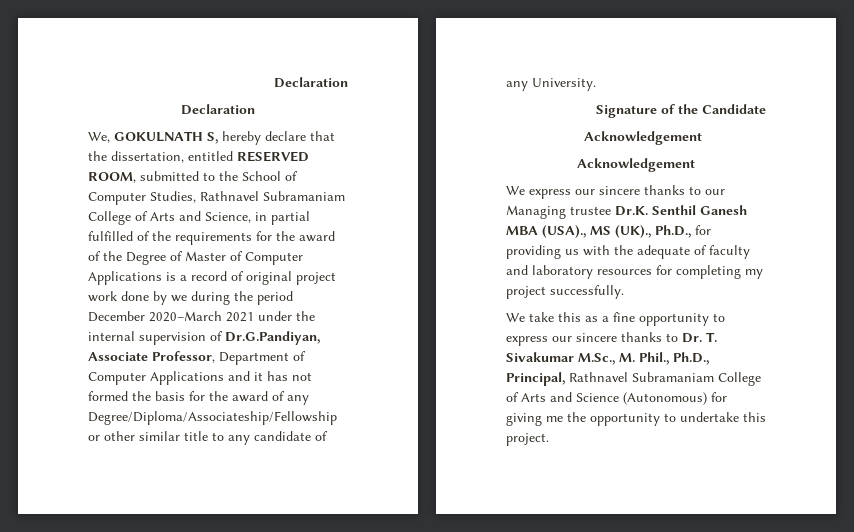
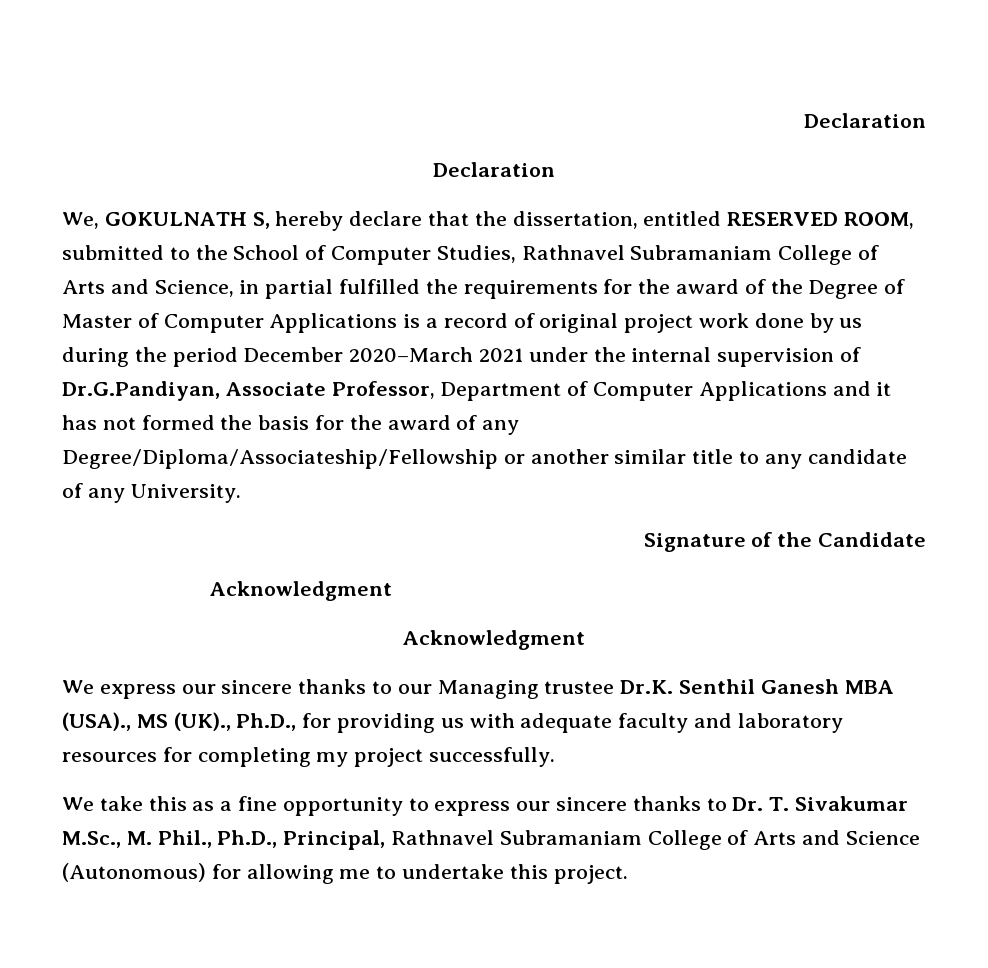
- We, GOKULNATH S, hereby declare that the dissertation, entitled RESERVED ROOM, submitted to the School of Computer Studies, Rathnavel Subramaniam College of Arts and Science, in partial fulfilled of the requirements for the award of the Degree of Master of Computer Applications is a record of original project work done by we during the period December 2020–March 2021 under the internal supervision of Dr.G.Pandiyan, Associate Professor, Department of Computer Applications and it has not formed the basis for the award of any Degree/Diploma/Associateship/Fellowship or other similar title to any candidate of any University.
+ We, GOKULNATH S, hereby declare that the dissertation, entitled RESERVED ROOM, submitted to the School of Computer Studies, Rathnavel Subramaniam College of Arts and Science, in partial fulfilled the requirements for the award of the Degree of Master of Computer Applications is a record of original project work done by us during the period December 2020–March 2021 under the internal supervision of Dr.G.Pandiyan, Associate Professor, Department of Computer Applications and it has not formed the basis for the award of any Degree/Diploma/Associateship/Fellowship or another similar title to any candidate of any University.
  Signature of the Candidate
- Acknowledgement
- Acknowledgement
+ Acknowledgment
+ Acknowledgment
- We express our sincere thanks to our Managing trustee Dr.K. Senthil Ganesh MBA (USA)., MS (UK)., Ph.D., for providing us with the adequate of faculty and laboratory resources for completing my project successfully.
+ We express our sincere thanks to our Managing trustee Dr.K. Senthil Ganesh MBA (USA)., MS (UK)., Ph.D., for providing us with adequate faculty and laboratory resources for completing my project successfully.
- We take this as a fine opportunity to express our sincere thanks to Dr. T. Sivakumar M.Sc., M. Phil., Ph.D., Principal, Rathnavel Subramaniam College of Arts and Science (Autonomous) for giving me the opportunity to undertake this project.
+ We take this as a fine opportunity to express our sincere thanks to Dr. T. Sivakumar M.Sc., M. Phil., Ph.D., Principal, Rathnavel Subramaniam College of Arts and Science (Autonomous) for allowing me to undertake this project.

